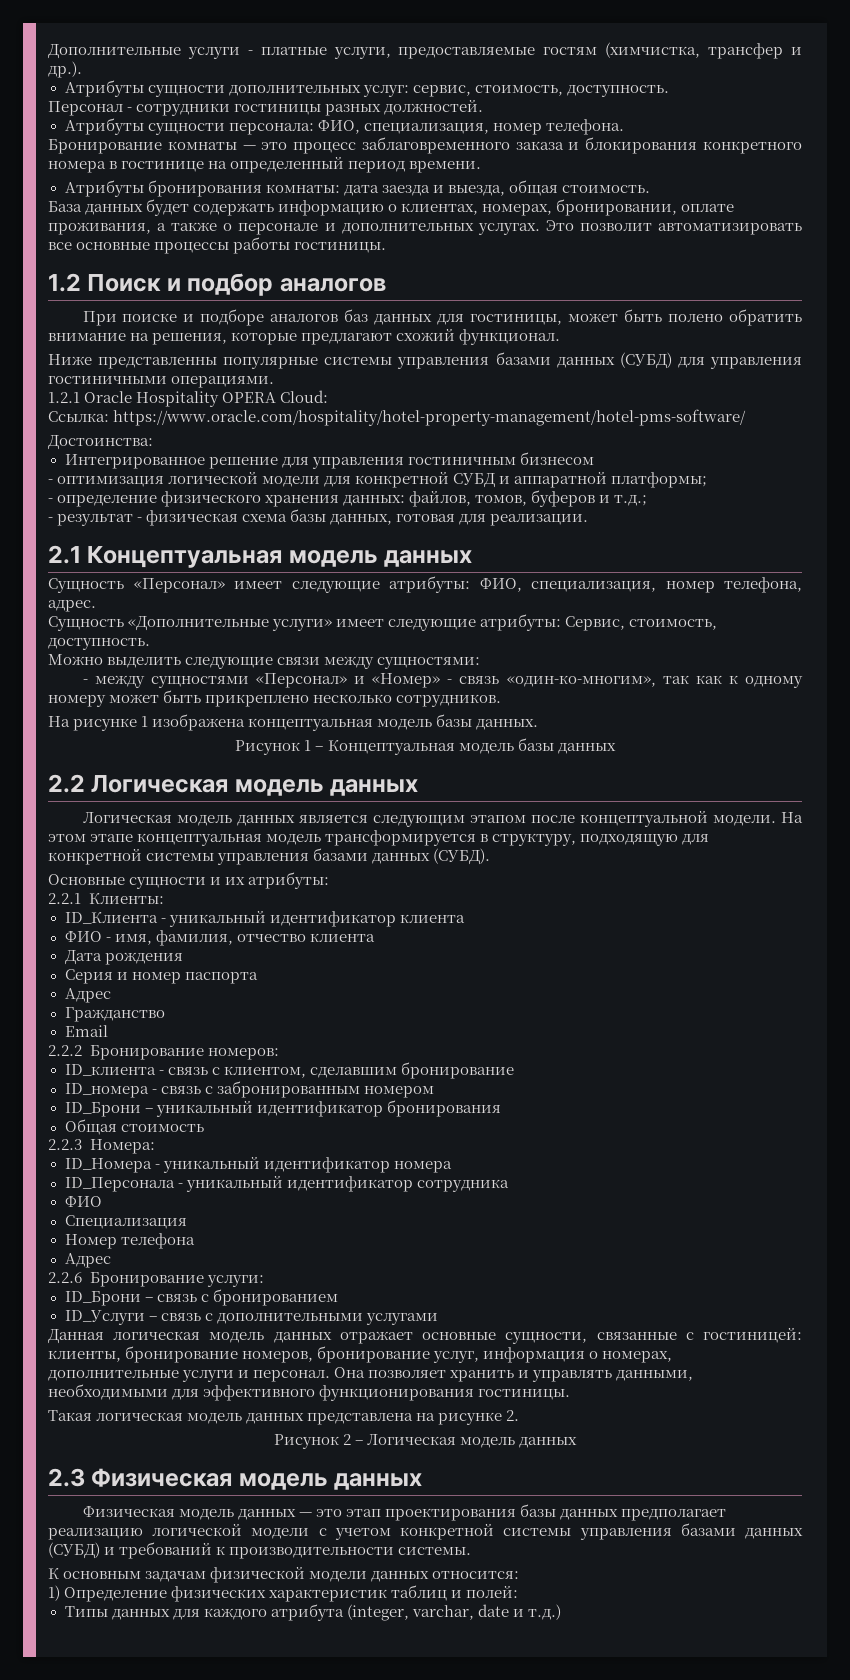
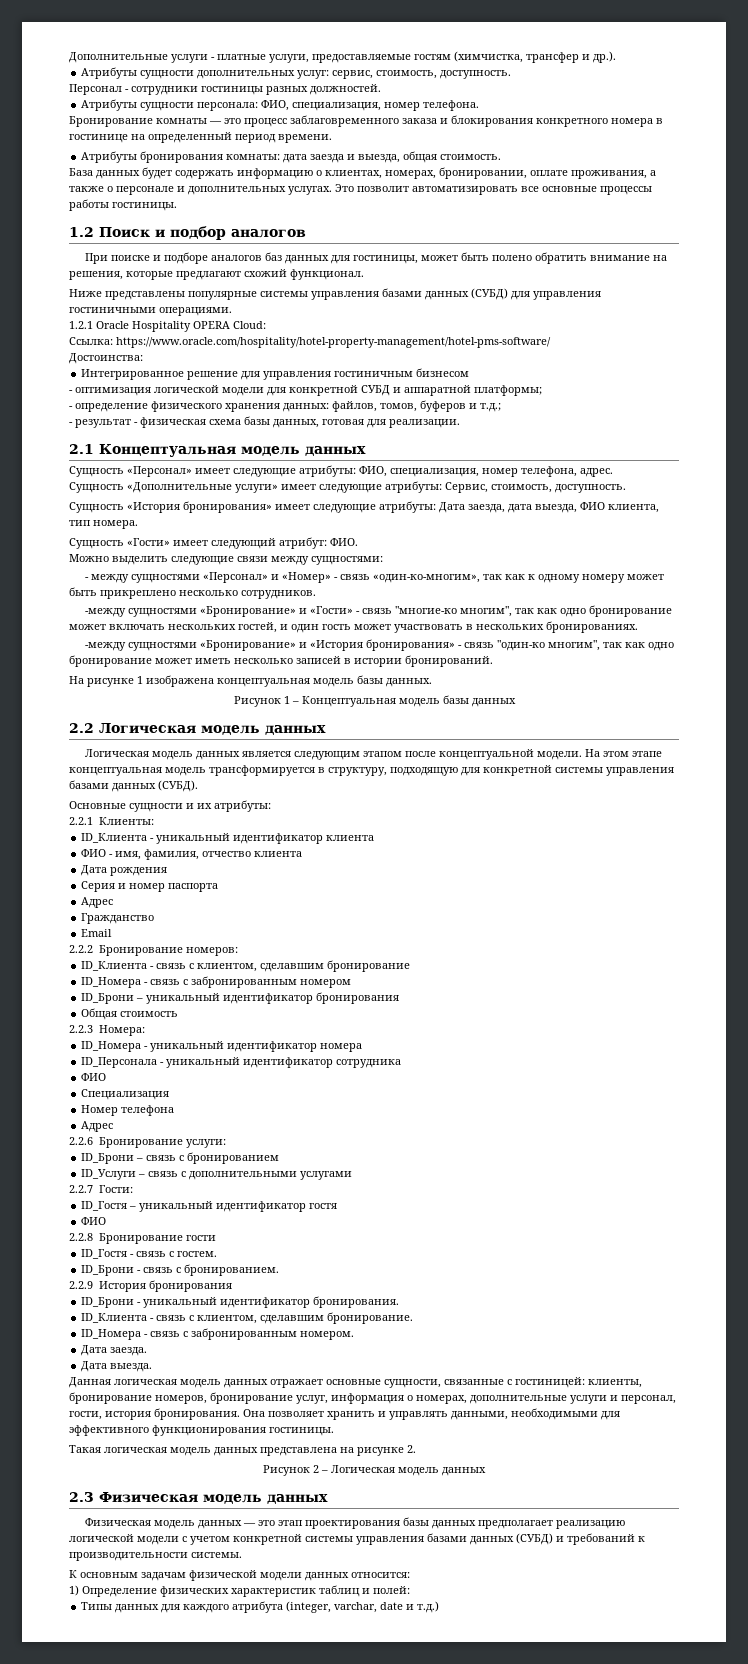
- Ниже представленны популярные системы управления базами данных (СУБД) для управления гостиничными операциями.
+ Ниже представлены популярные системы управления базами данных (СУБД) для управления гостиничными операциями.
+ Сущность «История бронирования» имеет следующие атрибуты: Дата заезда, дата выезда, ФИО клиента, тип номера.
+ Сущность «Гости» имеет следующий атрибут: ФИО.
+ -между сущностями «Бронирование» и «Гости» - связь "многие-ко многим", так как одно бронирование может включать нескольких гостей, и один гость может участвовать в нескольких бронированиях.
+ -между сущностями «Бронирование» и «История бронирования» - связь "один-ко многим", так как одно бронирование может иметь несколько записей в истории бронирований.
- ID_клиента - связь с клиентом, сделавшим бронирование
+ ID_Клиента - связь с клиентом, сделавшим бронирование
- ID_номера - связь с забронированным номером
+ ID_Номера - связь с забронированным номером
+ 2.2.7 Гости:
+ ID_Гостя – уникальный идентификатор гостя
+ ФИО
+ 2.2.8 Бронирование гости
+ ID_Гостя - связь с гостем.
+ ID_Брони - связь с бронированием.
+ 2.2.9 История бронирования
+ ID_Брони - уникальный идентификатор бронирования.
+ ID_Клиента - связь с клиентом, сделавшим бронирование.
+ ID_Номера - связь с забронированным номером.
+ Дата заезда.
+ Дата выезда.
- Данная логическая модель данных отражает основные сущности, связанные с гостиницей: клиенты, бронирование номеров, бронирование услуг, информация о номерах, дополнительные услуги и персонал.
+ Данная логическая модель данных отражает основные сущности, связанные с гостиницей: клиенты, бронирование номеров, бронирование услуг, информация о номерах, дополнительные услуги и персонал, гости, история бронирования.

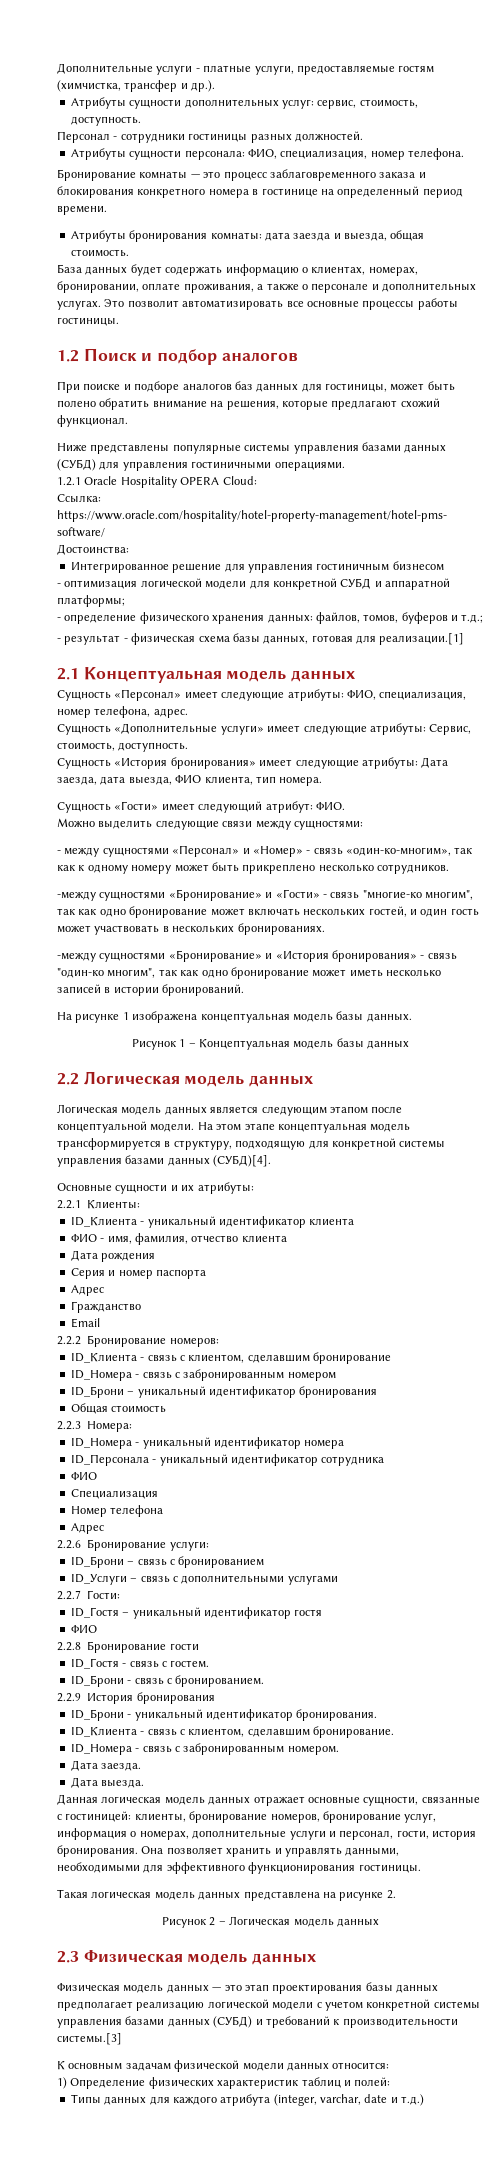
- - результат - физическая схема базы данных, готовая для реализации.
+ - результат - физическая схема базы данных, готовая для реализации.[1]
- На этом этапе концептуальная модель трансформируется в структуру, подходящую для конкретной системы управления базами данных (СУБД).
+ На этом этапе концептуальная модель трансформируется в структуру, подходящую для конкретной системы управления базами данных (СУБД)[4].
- Физическая модель данных — это этап проектирования базы данных предполагает реализацию логической модели с учетом конкретной системы управления базами данных (СУБД) и требований к производительности системы.
+ Физическая модель данных — это этап проектирования базы данных предполагает реализацию логической модели с учетом конкретной системы управления базами данных (СУБД) и требований к производительности системы.[3]

